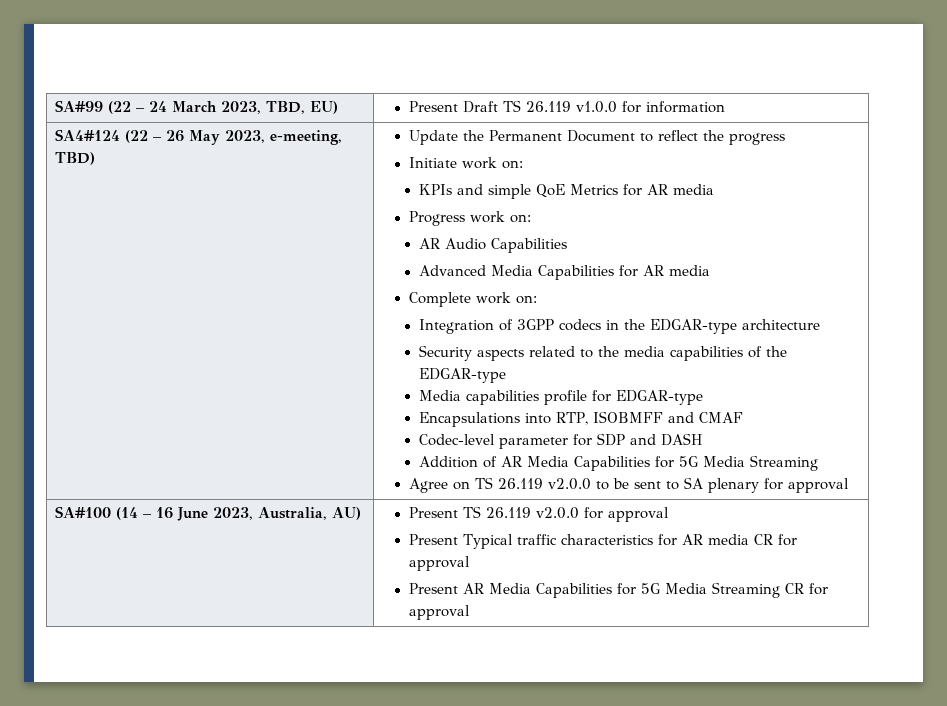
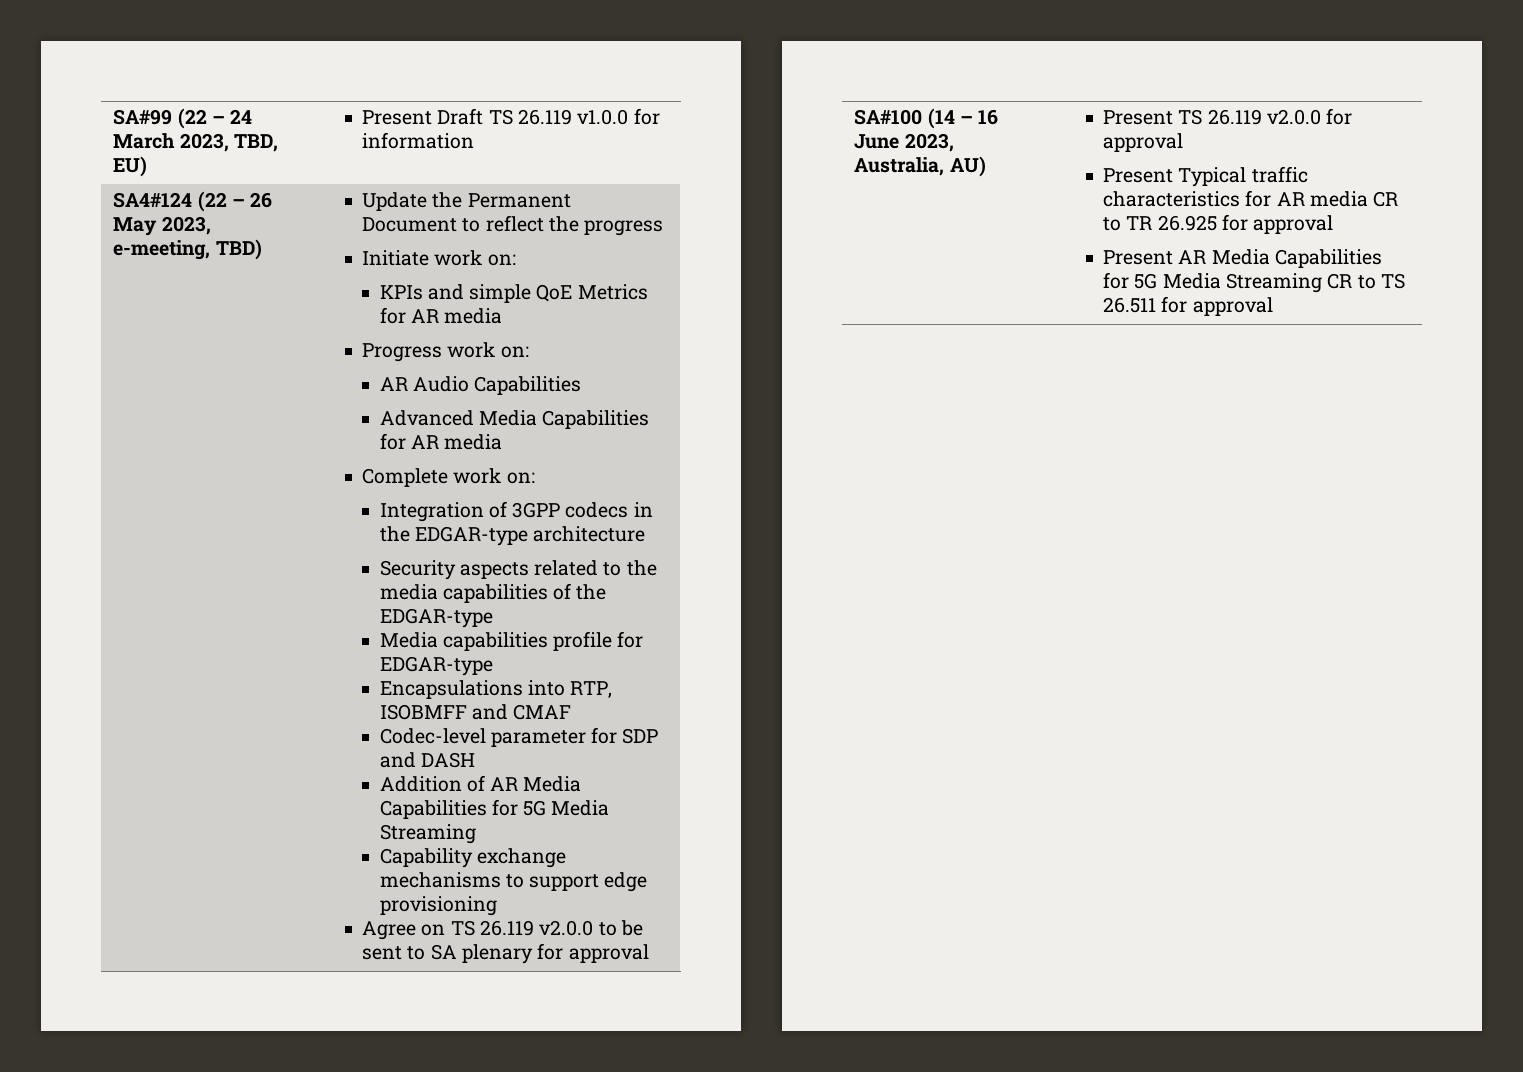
+ Capability exchange mechanisms to support edge provisioning
- Present Typical traffic characteristics for AR media CR for approval
+ Present Typical traffic characteristics for AR media CR to TR 26.925 for approval
- Present AR Media Capabilities for 5G Media Streaming CR for approval
+ Present AR Media Capabilities for 5G Media Streaming CR to TS 26.511 for approval

